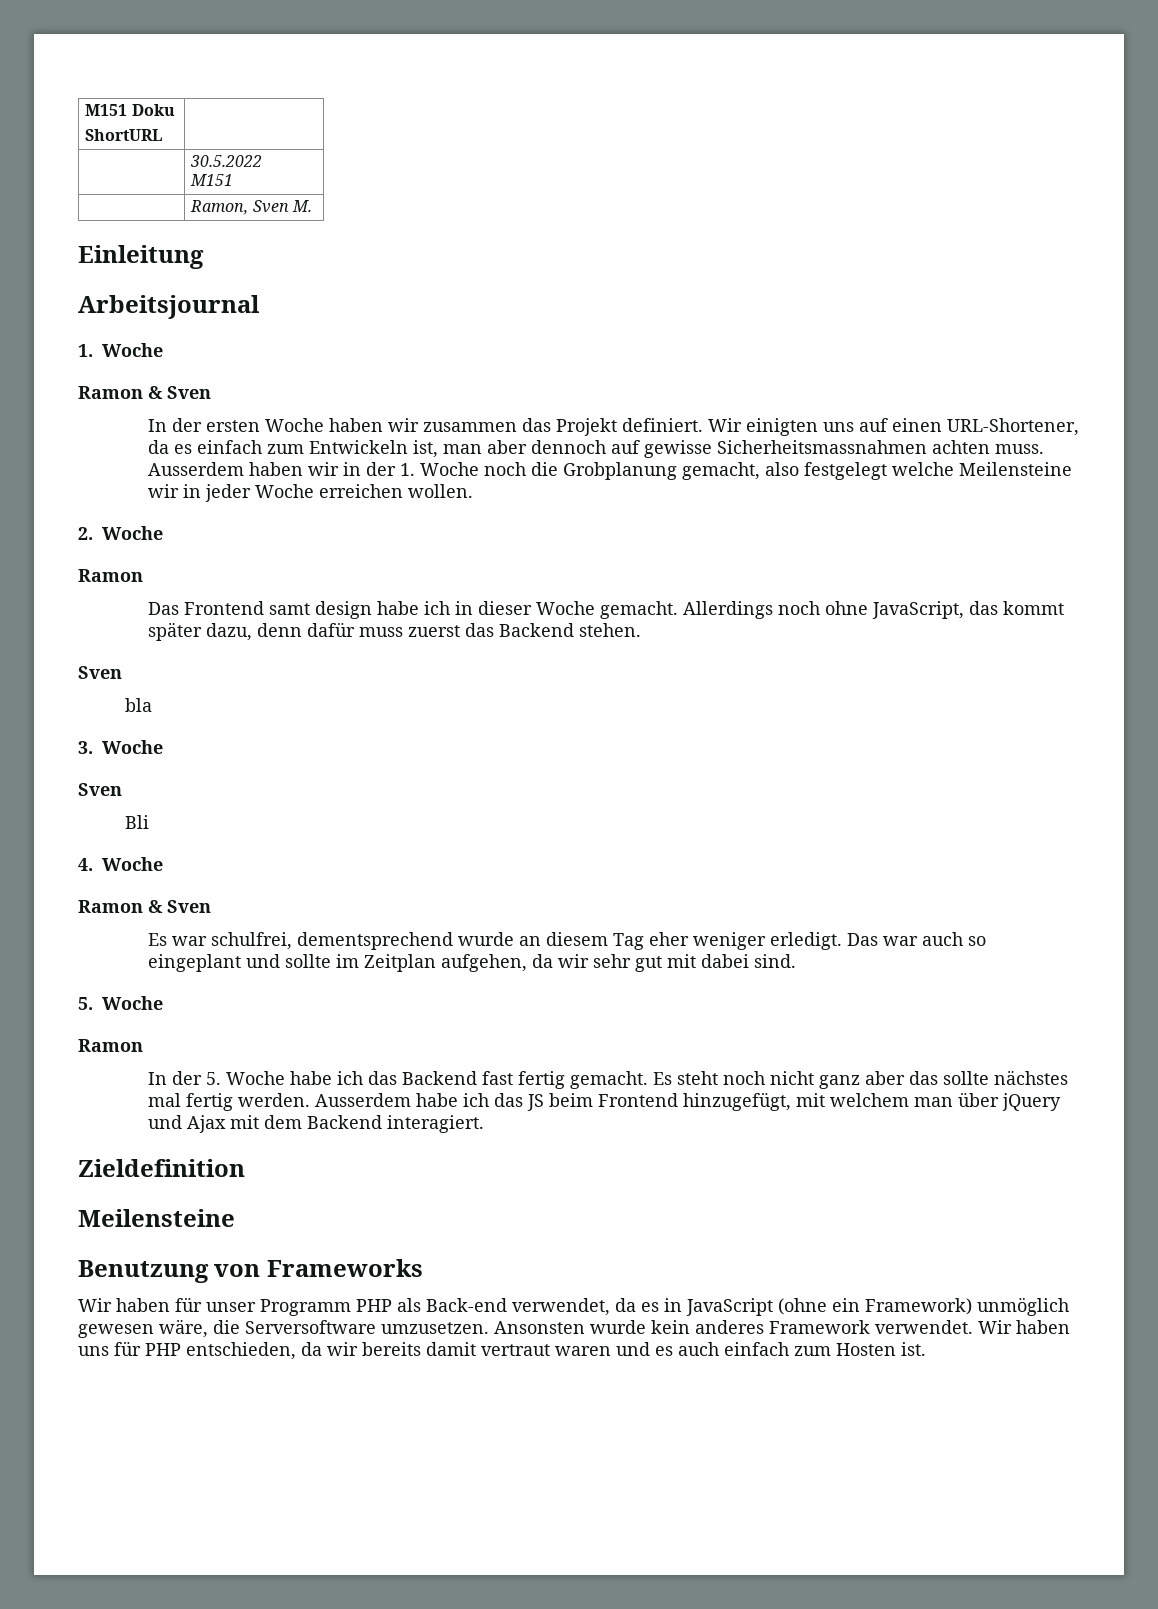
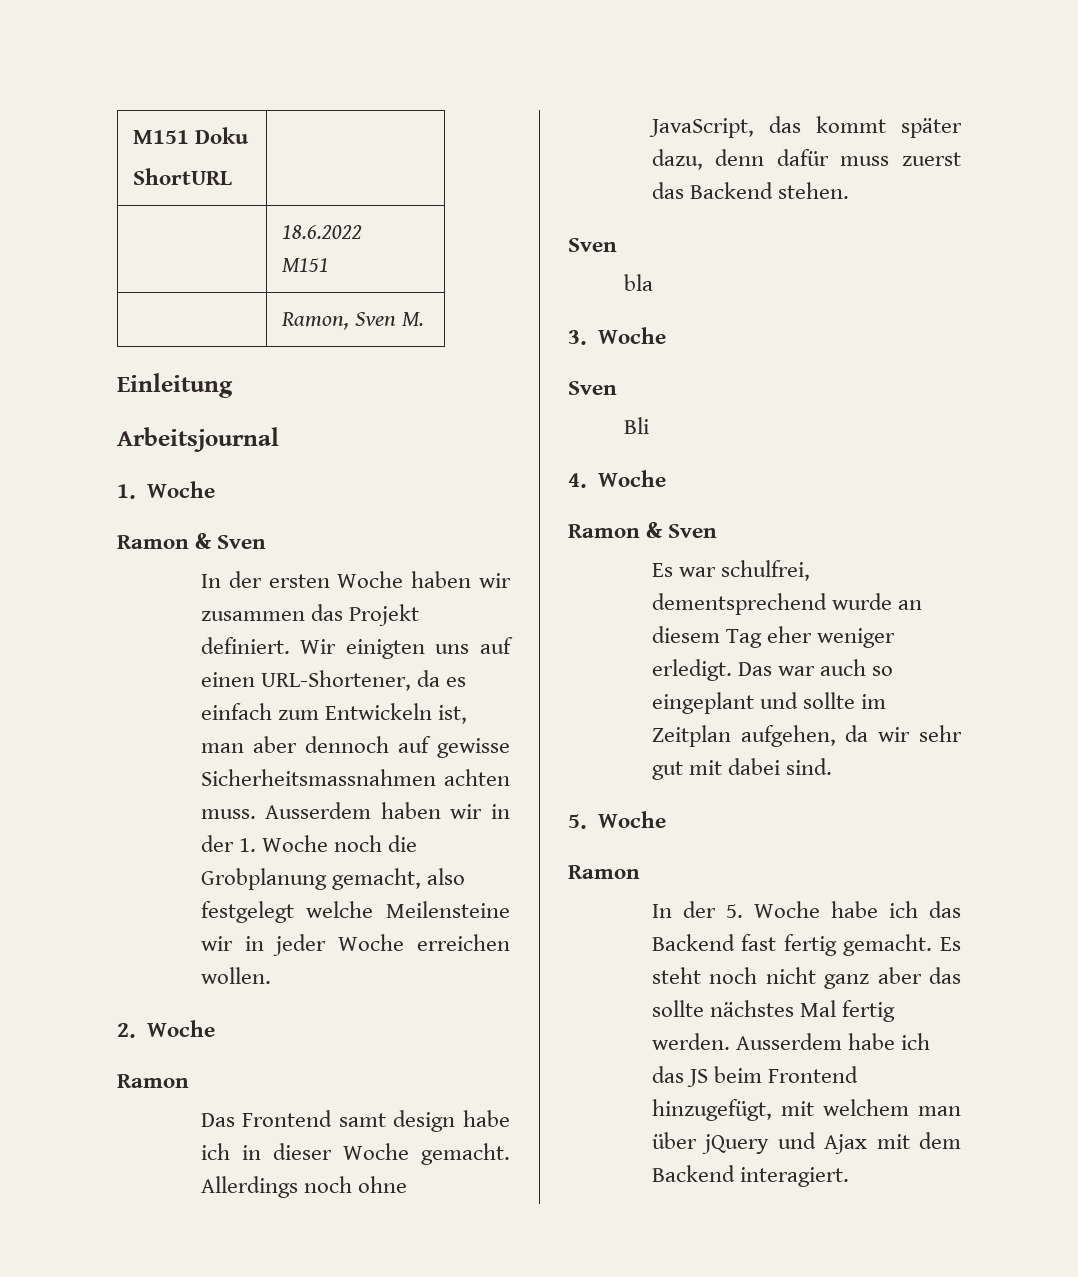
- | 30.5.2022
+ | 18.6.2022
- Es steht noch nicht ganz aber das sollte nächstes mal fertig werden.
+ Es steht noch nicht ganz aber das sollte nächstes Mal fertig werden.
- Zieldefinition
- Meilensteine
- Benutzung von Frameworks
- Wir haben für unser Programm PHP als Back-end verwendet, da es in JavaScript (ohne ein Framework) unmöglich gewesen wäre, die Serversoftware umzusetzen. Ansonsten wurde kein anderes Framework verwendet. Wir haben uns für PHP entschieden, da wir bereits damit vertraut waren und es auch einfach zum Hosten ist.

